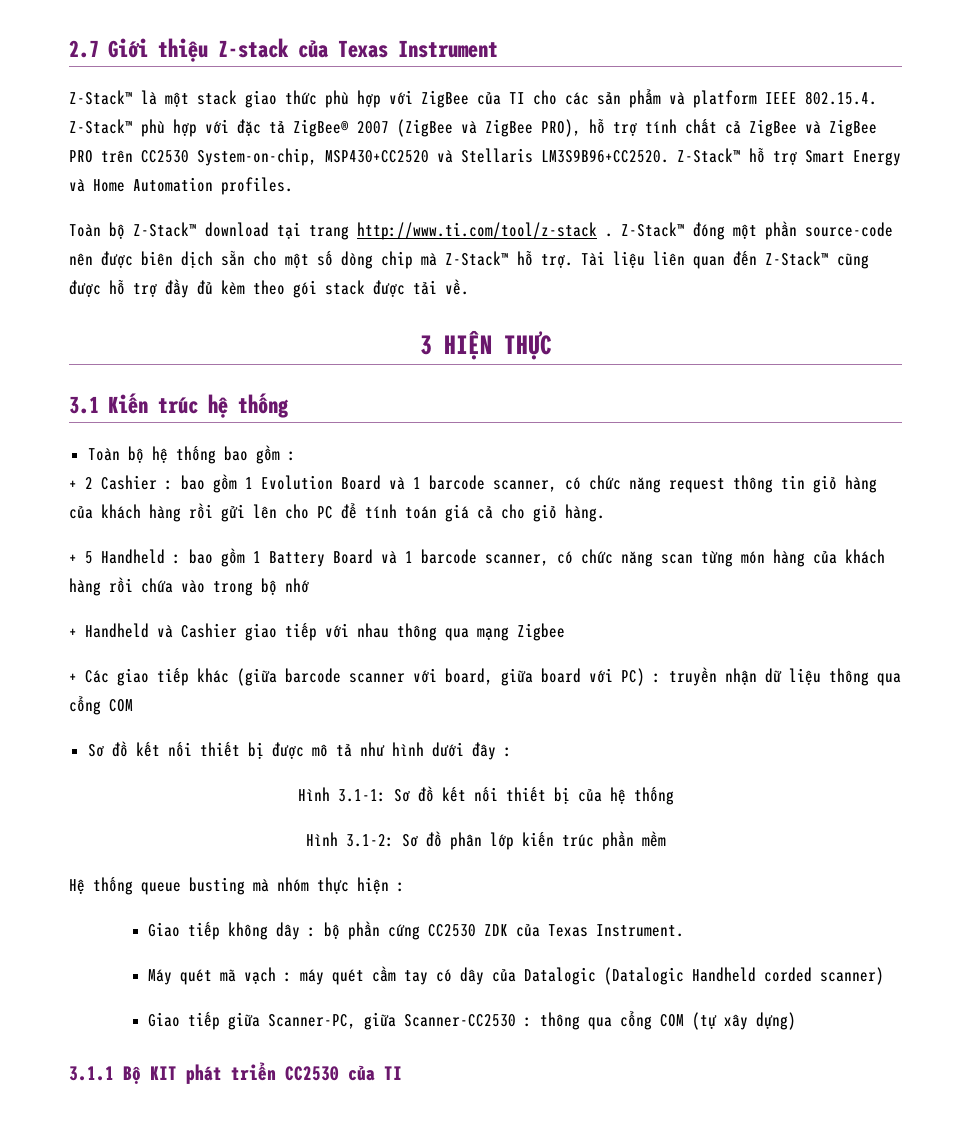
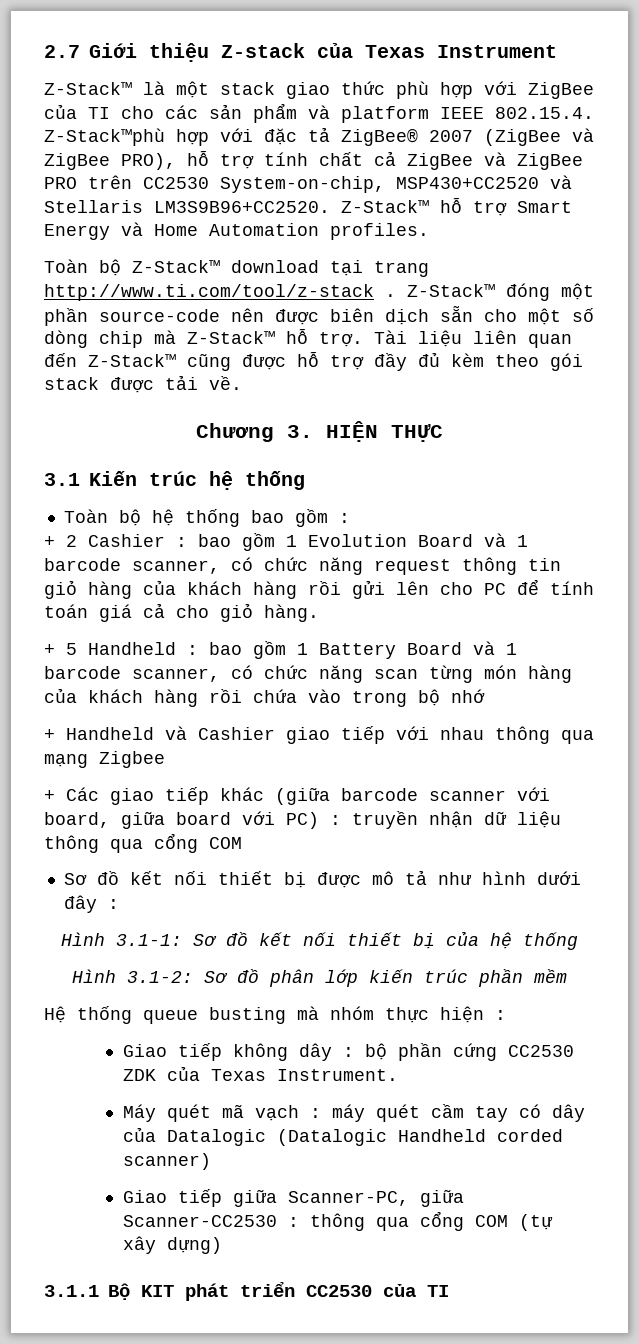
- Z-Stack™ là một stack giao thức phù hợp với ZigBee của TI cho các sản phẩm và platform IEEE 802.15.4. Z-Stack™ phù hợp với đặc tả ZigBee® 2007 (ZigBee và ZigBee PRO), hỗ trợ tính chất cả ZigBee và ZigBee PRO trên CC2530 System-on-chip, MSP430+CC2520 và Stellaris LM3S9B96+CC2520.
+ Z-Stack™ là một stack giao thức phù hợp với ZigBee của TI cho các sản phẩm và platform IEEE 802.15.4. Z-Stack™phù hợp với đặc tả ZigBee® 2007 (ZigBee và ZigBee PRO), hỗ trợ tính chất cả ZigBee và ZigBee PRO trên CC2530 System-on-chip, MSP430+CC2520 và Stellaris LM3S9B96+CC2520.
- 3 HIỆN THỰC
+ Chương 3. HIỆN THỰC

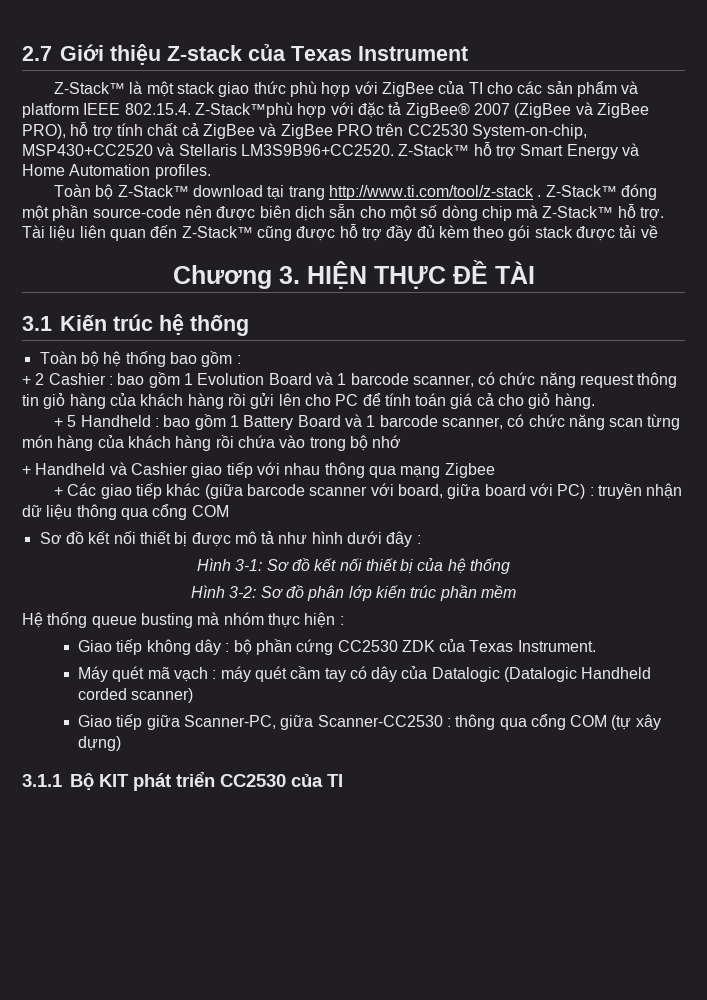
- Tài liệu liên quan đến Z-Stack™ cũng được hỗ trợ đầy đủ kèm theo gói stack được tải về.
+ Tài liệu liên quan đến Z-Stack™ cũng được hỗ trợ đầy đủ kèm theo gói stack được tải về
- Chương 3. HIỆN THỰC
+ Chương 3. HIỆN THỰC ĐỀ TÀI
- Hình 3.1-1: Sơ đồ kết nối thiết bị của hệ thống
+ Hình 3-1: Sơ đồ kết nối thiết bị của hệ thống
- Hình 3.1-2: Sơ đồ phân lớp kiến trúc phần mềm
+ Hình 3-2: Sơ đồ phân lớp kiến trúc phần mềm

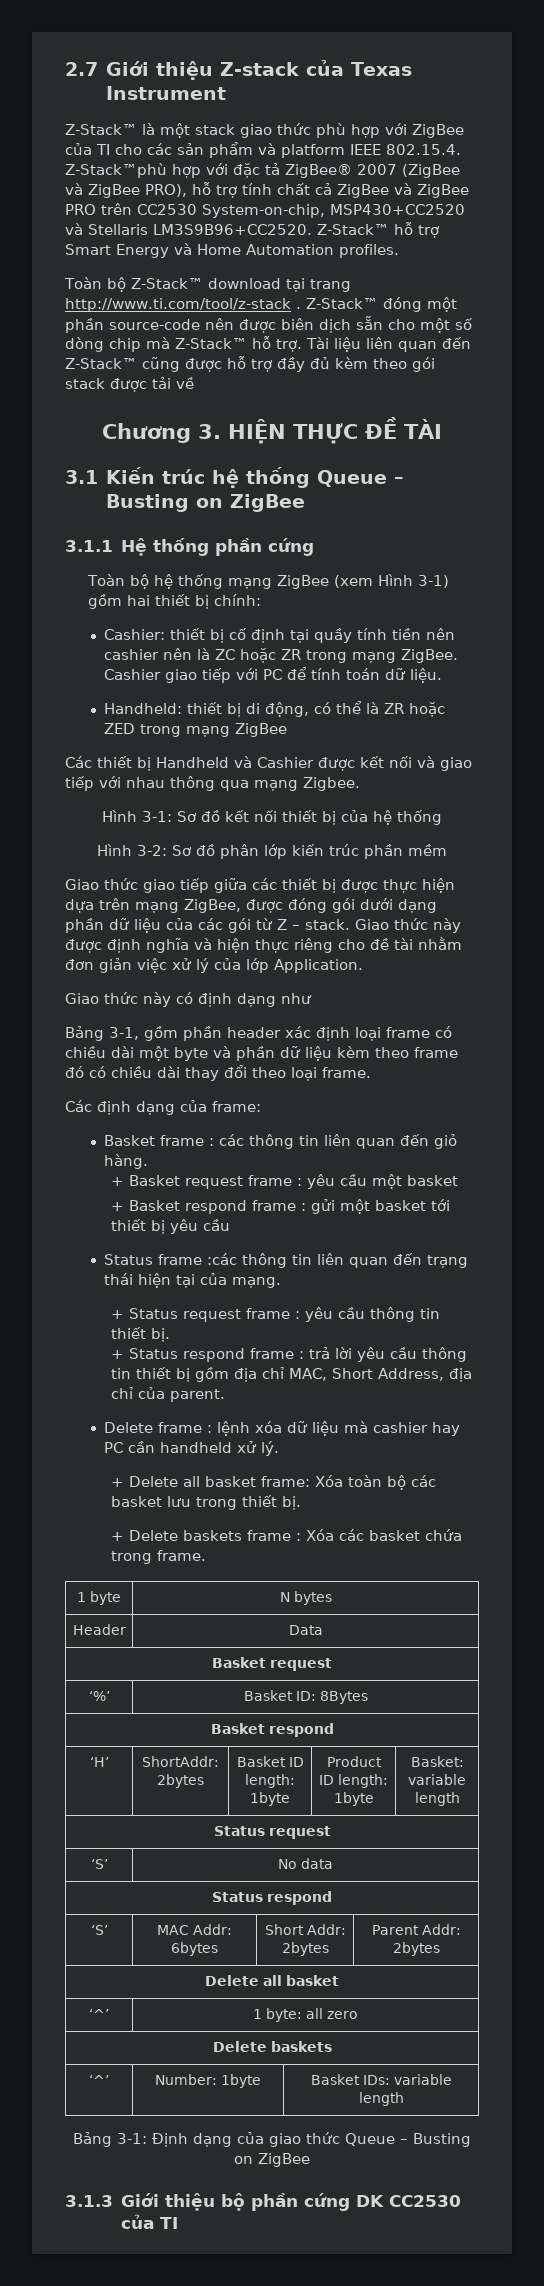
- 3.1 Kiến trúc hệ thống
- Toàn bộ hệ thống bao gồm :
- + 2 Cashier : bao gồm 1 Evolution Board và 1 barcode scanner, có chức năng request thông tin giỏ hàng của khách hàng rồi gửi lên cho PC để tính toán giá cả cho giỏ hàng.
- + 5 Handheld : bao gồm 1 Battery Board và 1 barcode scanner, có chức năng scan từng món hàng của khách hàng rồi chứa vào trong bộ nhớ
- + Handheld và Cashier giao tiếp với nhau thông qua mạng Zigbee
- + Các giao tiếp khác (giữa barcode scanner với board, giữa board với PC) : truyền nhận dữ liệu thông qua cổng COM
- Sơ đồ kết nối thiết bị được mô tả như hình dưới đây :
+ 3.1 Kiến trúc hệ thống Queue – Busting on ZigBee
+ 3.1.1 Hệ thống phần cứng
+ Toàn bộ hệ thống mạng ZigBee (xem Hình 3-1) gồm hai thiết bị chính:
+ Cashier: thiết bị cố định tại quầy tính tiền nên cashier nên là ZC hoặc ZR trong mạng ZigBee. Cashier giao tiếp với PC để tính toán dữ liệu.
+ Handheld: thiết bị di động, có thể là ZR hoặc ZED trong mạng ZigBee
+ Các thiết bị Handheld và Cashier được kết nối và giao tiếp với nhau thông qua mạng Zigbee.
- Hệ thống queue busting mà nhóm thực hiện :
- Giao tiếp không dây : bộ phần cứng CC2530 ZDK của Texas Instrument.
- Máy quét mã vạch : máy quét cầm tay có dây của Datalogic (Datalogic Handheld corded scanner)
- Giao tiếp giữa Scanner-PC, giữa Scanner-CC2530 : thông qua cổng COM (tự xây dựng)
- 3.1.1 Bộ KIT phát triển CC2530 của TI
+ Giao thức giao tiếp giữa các thiết bị được thực hiện dựa trên mạng ZigBee, được đóng gói dưới dạng phần dữ liệu của các gói từ Z – stack. Giao thức này được định nghĩa và hiện thực riêng cho đề tài nhằm đơn giản việc xử lý của lớp Application.
+ Giao thức này có định dạng như
+ Bảng 3-1, gồm phần header xác định loại frame có chiều dài một byte và phần dữ liệu kèm theo frame đó có chiều dài thay đổi theo loại frame.
+ Các định dạng của frame:
+ Basket frame : các thông tin liên quan đến giỏ hàng.
+ + Basket request frame : yêu cầu một basket
+ + Basket respond frame : gửi một basket tới thiết bị yêu cầu
+ Status frame :các thông tin liên quan đến trạng thái hiện tại của mạng.
+ + Status request frame : yêu cầu thông tin thiết bị.
+ + Status respond frame : trả lời yêu cầu thông tin thiết bị gồm địa chỉ MAC, Short Address, địa chỉ của parent.
+ Delete frame : lệnh xóa dữ liệu mà cashier hay PC cần handheld xử lý.
+ + Delete all basket frame: Xóa toàn bộ các basket lưu trong thiết bị.
+ + Delete baskets frame : Xóa các basket chứa trong frame.
+ 1 byte | N bytes
+ Header | Data
+ Basket request
+ ‘%’ | Basket ID: 8Bytes
+ Basket respond
+ ‘H’ | ShortAddr: 2bytes | Basket ID length: 1byte | Product ID length: 1byte | Basket: variable length
+ Status request
+ ‘S’ | No data
+ Status respond
+ ‘S’ | MAC Addr: 6bytes | Short Addr: 2bytes | Parent Addr: 2bytes
+ Delete all basket
+ ‘^’ | 1 byte: all zero
+ Delete baskets
+ ‘^’ | Number: 1byte | Basket IDs: variable length
+ Bảng 3-1: Định dạng của giao thức Queue – Busting on ZigBee
+ 3.1.3 Giới thiệu bộ phần cứng DK CC2530 của TI

